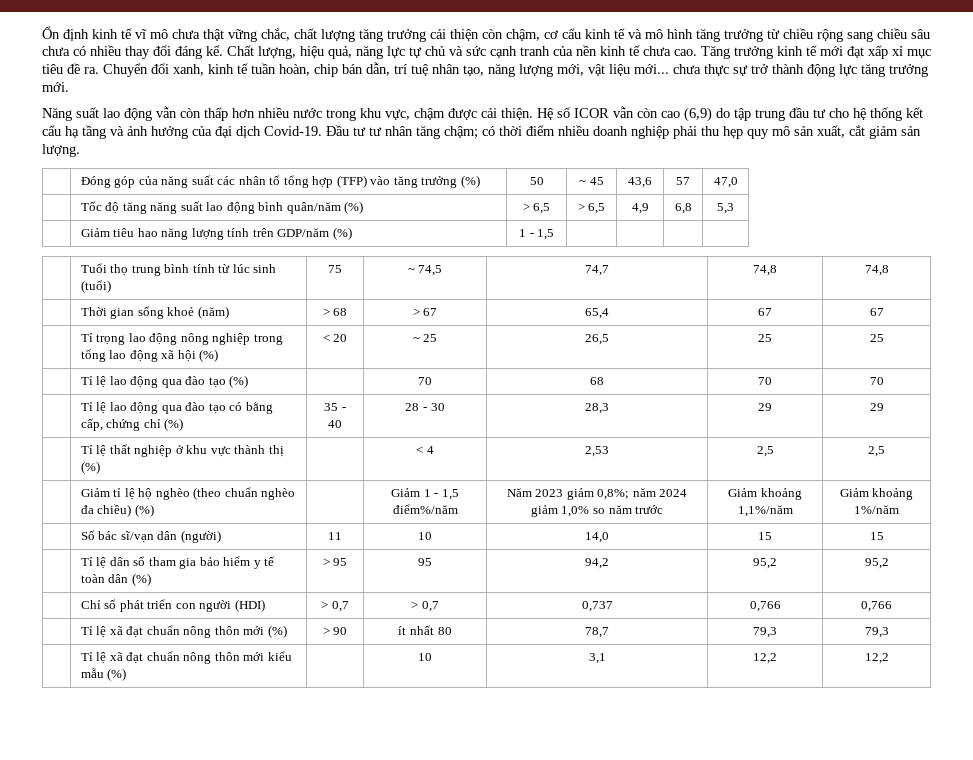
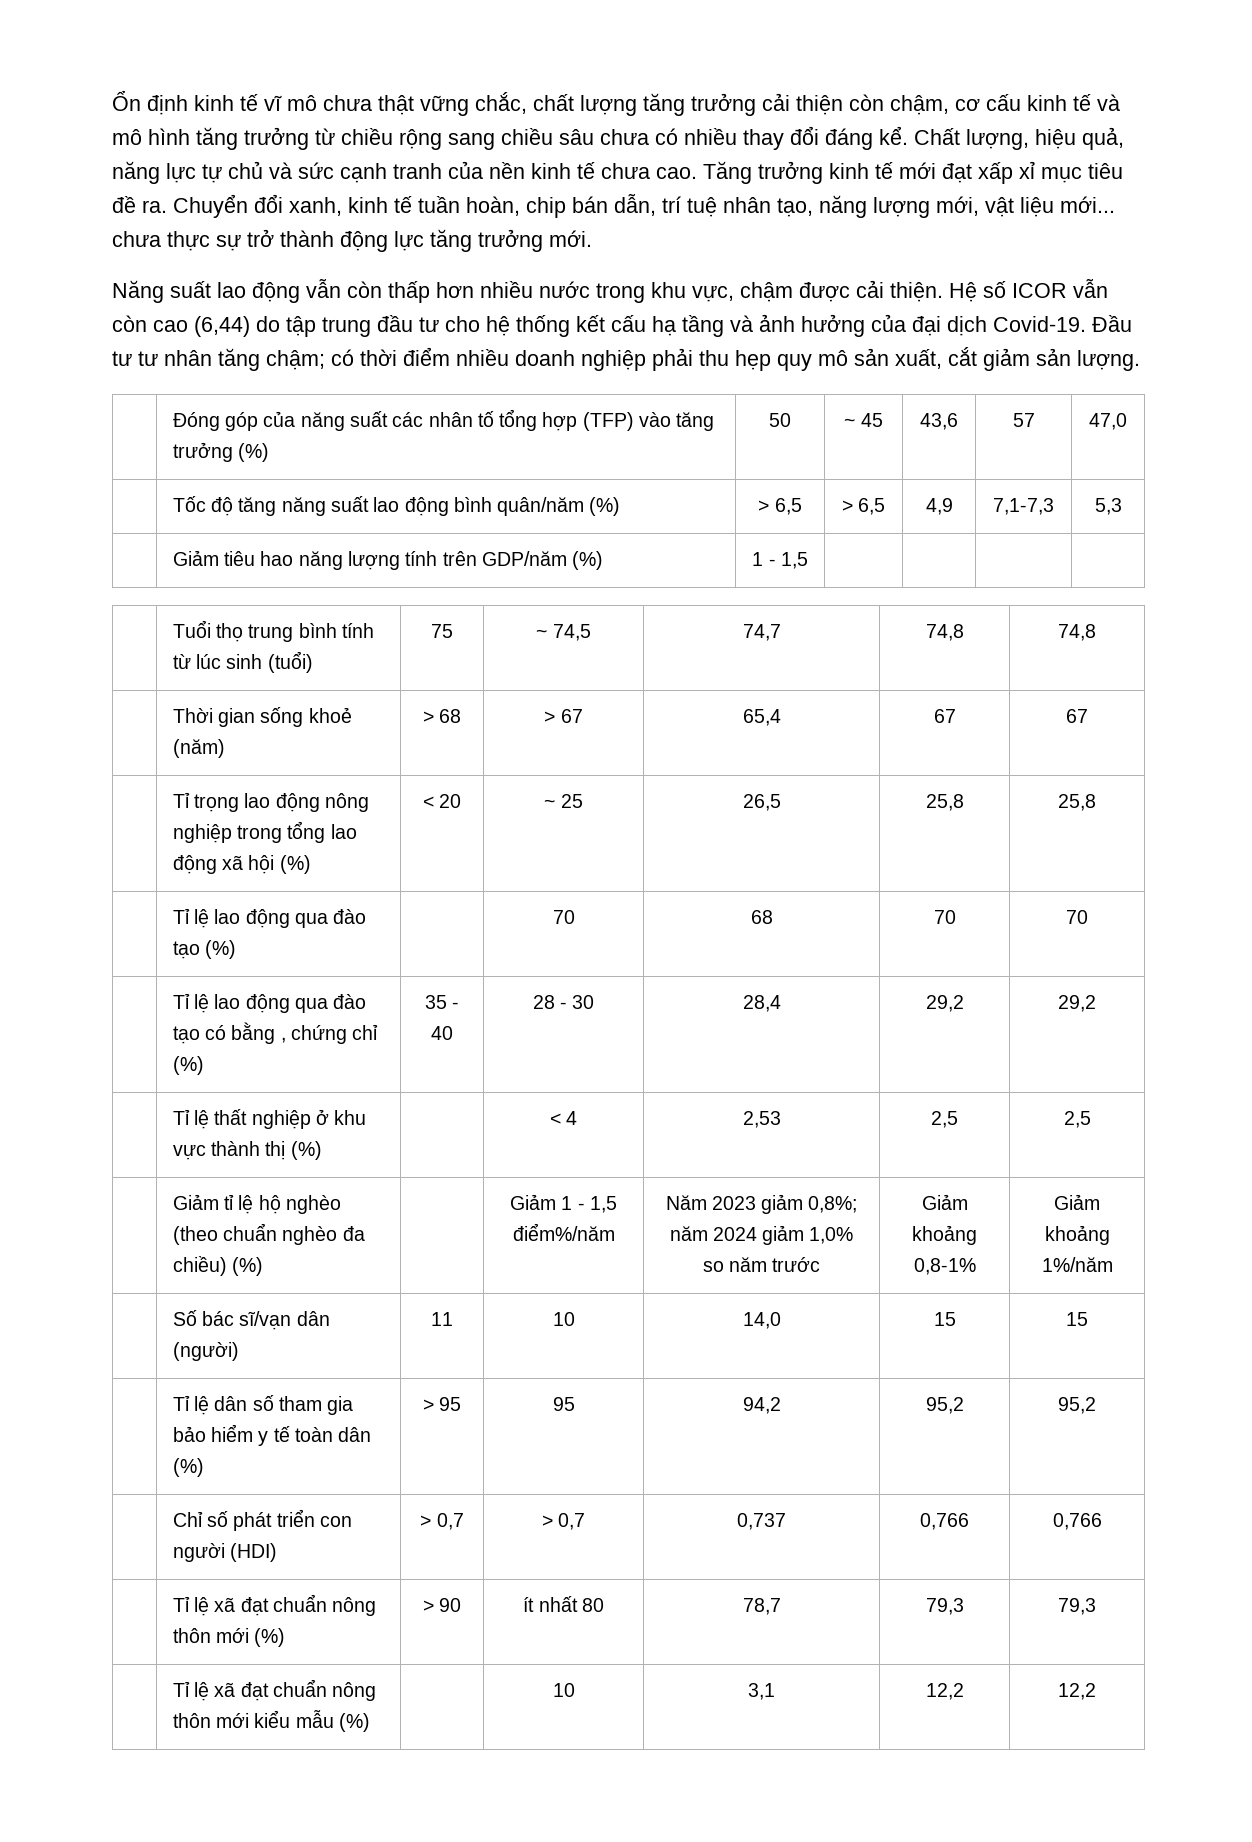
- Hệ số ICOR vẫn còn cao (6,9) do tập trung đầu tư cho hệ thống kết cấu hạ tầng và ảnh hưởng của đại dịch Covid-19.
+ Hệ số ICOR vẫn còn cao (6,44) do tập trung đầu tư cho hệ thống kết cấu hạ tầng và ảnh hưởng của đại dịch Covid-19.
- | Tốc độ tăng năng suất lao động bình quân/năm (%) | > 6,5 | > 6,5 | 4,9 | 6,8 | 5,3
+ | Tốc độ tăng năng suất lao động bình quân/năm (%) | > 6,5 | > 6,5 | 4,9 | 7,1-7,3 | 5,3
- | Tỉ trọng lao động nông nghiệp trong tổng lao động xã hội (%) | < 20 | ~ 25 | 26,5 | 25 | 25
+ | Tỉ trọng lao động nông nghiệp trong tổng lao động xã hội (%) | < 20 | ~ 25 | 26,5 | 25,8 | 25,8
- | Tỉ lệ lao động qua đào tạo có bằng cấp, chứng chỉ (%) | 35 - 40 | 28 - 30 | 28,3 | 29 | 29
+ | Tỉ lệ lao động qua đào tạo có bằng , chứng chỉ (%) | 35 - 40 | 28 - 30 | 28,4 | 29,2 | 29,2
- | Giảm tỉ lệ hộ nghèo (theo chuẩn nghèo đa chiều) (%) | | Giảm 1 - 1,5 điểm%/năm | Năm 2023 giảm 0,8%; năm 2024 giảm 1,0% so năm trước | Giảm khoảng 1,1%/năm | Giảm khoảng 1%/năm
+ | Giảm tỉ lệ hộ nghèo (theo chuẩn nghèo đa chiều) (%) | | Giảm 1 - 1,5 điểm%/năm | Năm 2023 giảm 0,8%; năm 2024 giảm 1,0% so năm trước | Giảm khoảng 0,8-1% | Giảm khoảng 1%/năm

